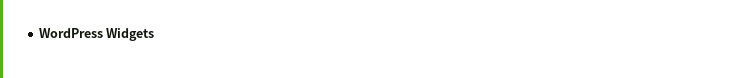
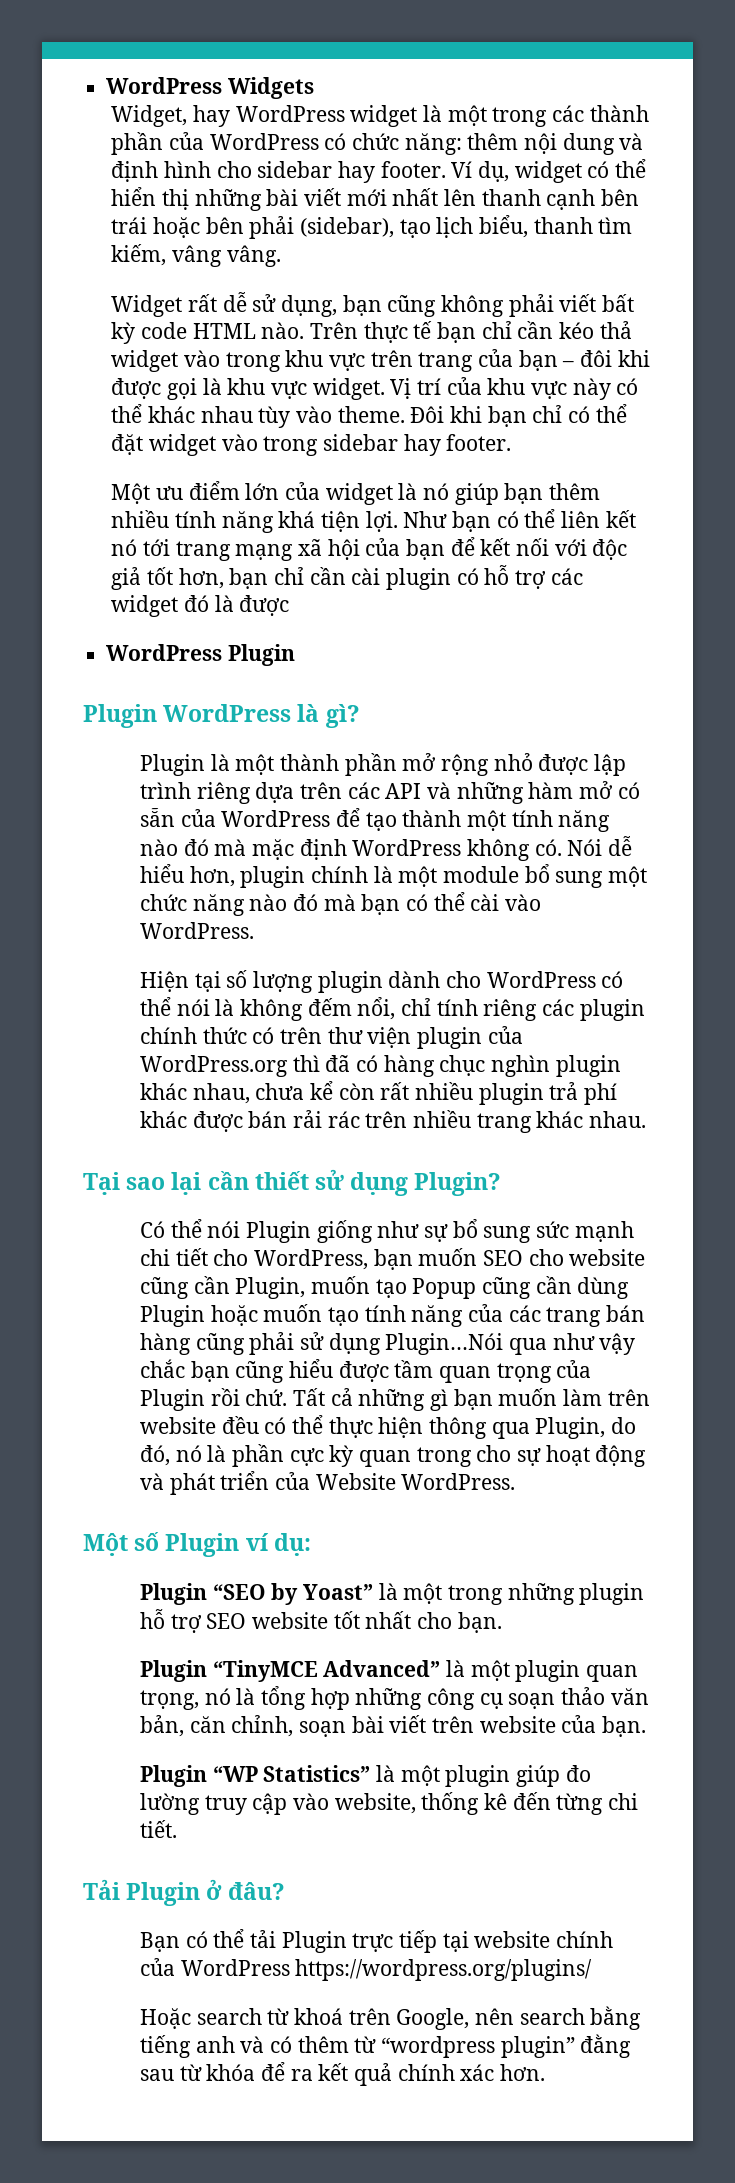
+ Widget, hay WordPress widget là một trong các thành phần của WordPress có chức năng: thêm nội dung và định hình cho sidebar hay footer. Ví dụ, widget có thể hiển thị những bài viết mới nhất lên thanh cạnh bên trái hoặc bên phải (sidebar), tạo lịch biểu, thanh tìm kiếm, vâng vâng.
+ Widget rất dễ sử dụng, bạn cũng không phải viết bất kỳ code HTML nào. Trên thực tế bạn chỉ cần kéo thả widget vào trong khu vực trên trang của bạn – đôi khi được gọi là khu vực widget. Vị trí của khu vực này có thể khác nhau tùy vào theme. Đôi khi bạn chỉ có thể đặt widget vào trong sidebar hay footer.
+ Một ưu điểm lớn của widget là nó giúp bạn thêm nhiều tính năng khá tiện lợi. Như bạn có thể liên kết nó tới trang mạng xã hội của bạn để kết nối với độc giả tốt hơn, bạn chỉ cần cài plugin có hỗ trợ các widget đó là được
+ WordPress Plugin
+ Plugin WordPress là gì?
+ Plugin là một thành phần mở rộng nhỏ được lập trình riêng dựa trên các API và những hàm mở có sẵn của WordPress để tạo thành một tính năng nào đó mà mặc định WordPress không có. Nói dễ hiểu hơn, plugin chính là một module bổ sung một chức năng nào đó mà bạn có thể cài vào WordPress.
+ Hiện tại số lượng plugin dành cho WordPress có thể nói là không đếm nổi, chỉ tính riêng các plugin chính thức có trên thư viện plugin của WordPress.org thì đã có hàng chục nghìn plugin khác nhau, chưa kể còn rất nhiều plugin trả phí khác được bán rải rác trên nhiều trang khác nhau.
+ Tại sao lại cần thiết sử dụng Plugin?
+ Có thể nói Plugin giống như sự bổ sung sức mạnh chi tiết cho WordPress, bạn muốn SEO cho website cũng cần Plugin, muốn tạo Popup cũng cần dùng Plugin hoặc muốn tạo tính năng của các trang bán hàng cũng phải sử dụng Plugin…Nói qua như vậy chắc bạn cũng hiểu được tầm quan trọng của Plugin rồi chứ. Tất cả những gì bạn muốn làm trên website đều có thể thực hiện thông qua Plugin, do đó, nó là phần cực kỳ quan trong cho sự hoạt động và phát triển của Website WordPress.
+ Một số Plugin ví dụ:
+ Plugin “SEO by Yoast” là một trong những plugin hỗ trợ SEO website tốt nhất cho bạn.
+ Plugin “TinyMCE Advanced” là một plugin quan trọng, nó là tổng hợp những công cụ soạn thảo văn bản, căn chỉnh, soạn bài viết trên website của bạn.
+ Plugin “WP Statistics” là một plugin giúp đo lường truy cập vào website, thống kê đến từng chi tiết.
+ Tải Plugin ở đâu?
+ Bạn có thể tải Plugin trực tiếp tại website chính của WordPress https://wordpress.org/plugins/
+ Hoặc search từ khoá trên Google, nên search bằng tiếng anh và có thêm từ “wordpress plugin” đằng sau từ khóa để ra kết quả chính xác hơn.

